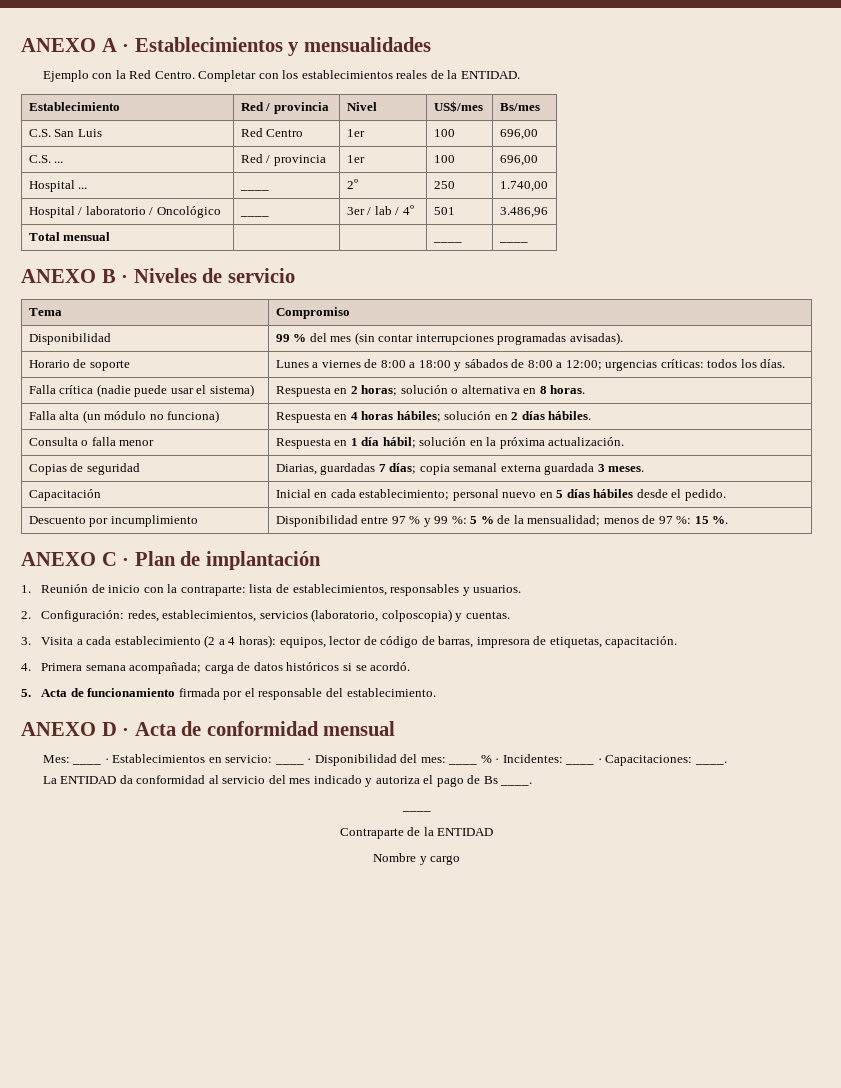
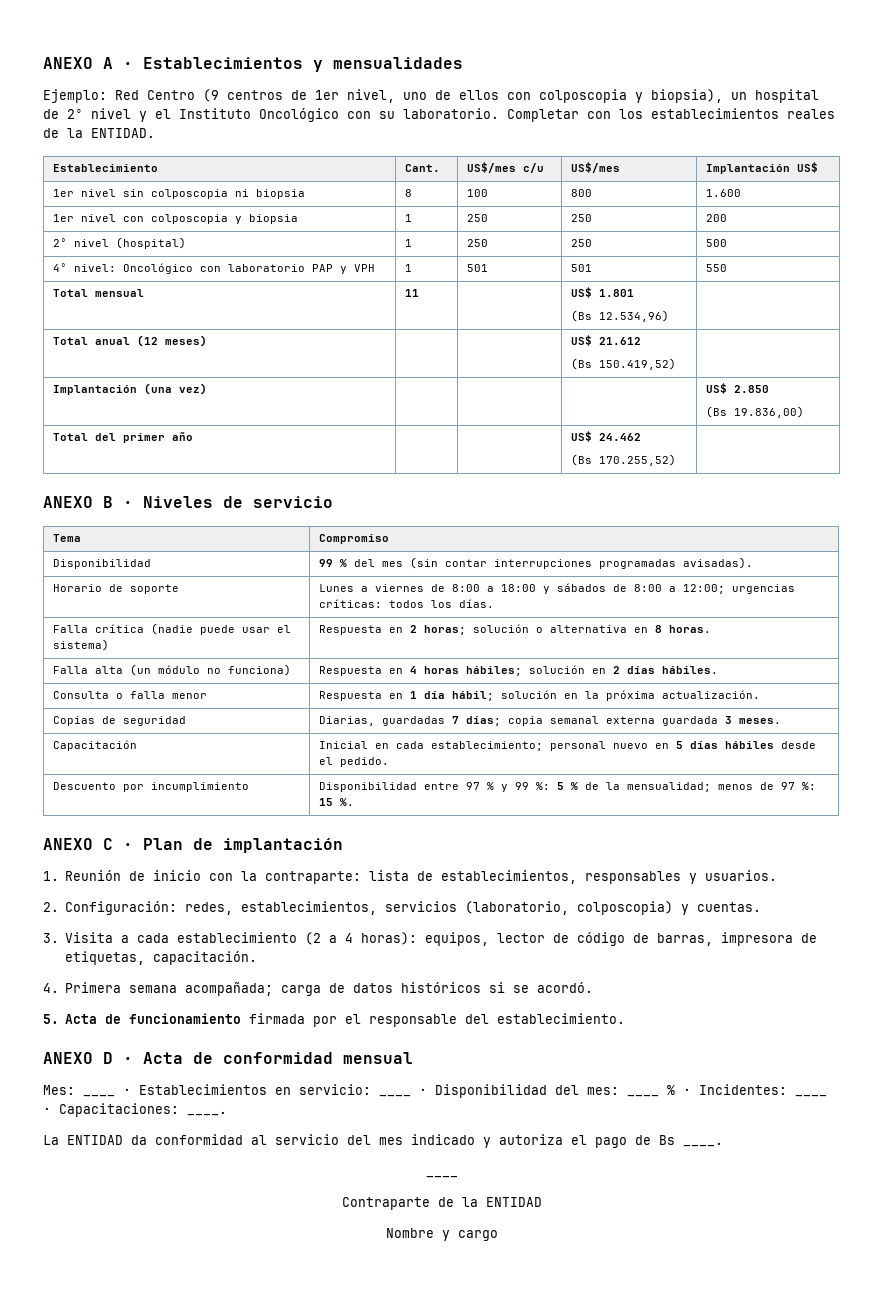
- Ejemplo con la Red Centro.
+ Ejemplo: Red Centro (9 centros de 1er nivel, uno de ellos con colposcopia y biopsia), un hospital de 2º nivel y el Instituto Oncológico con su laboratorio.
- Establecimiento | Red / provincia | Nivel | US$/mes | Bs/mes
- C.S. San Luis | Red Centro | 1er | 100 | 696,00
- C.S. ... | Red / provincia | 1er | 100 | 696,00
- Hospital ... | ____ | 2º | 250 | 1.740,00
- Hospital / laboratorio / Oncológico | ____ | 3er / lab / 4º | 501 | 3.486,96
+ Establecimiento | Cant. | US$/mes c/u | US$/mes | Implantación US$
+ 1er nivel sin colposcopia ni biopsia | 8 | 100 | 800 | 1.600
+ 1er nivel con colposcopia y biopsia | 1 | 250 | 250 | 200
+ 2º nivel (hospital) | 1 | 250 | 250 | 500
+ 4º nivel: Oncológico con laboratorio PAP y VPH | 1 | 501 | 501 | 550
- Total mensual | | | ____ | ____
+ Total mensual | 11 | | US$ 1.801
+ (Bs 12.534,96) |
+ Total anual (12 meses) | | | US$ 21.612
+ (Bs 150.419,52) |
+ Implantación (una vez) | | | | US$ 2.850
+ (Bs 19.836,00)
+ Total del primer año | | | US$ 24.462
+ (Bs 170.255,52) |

